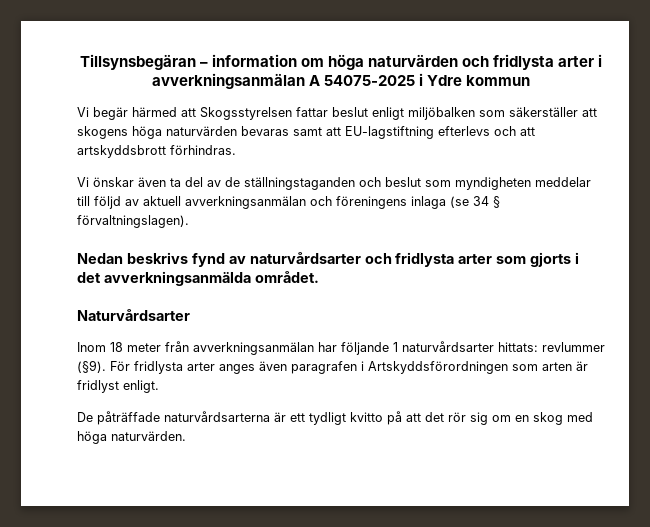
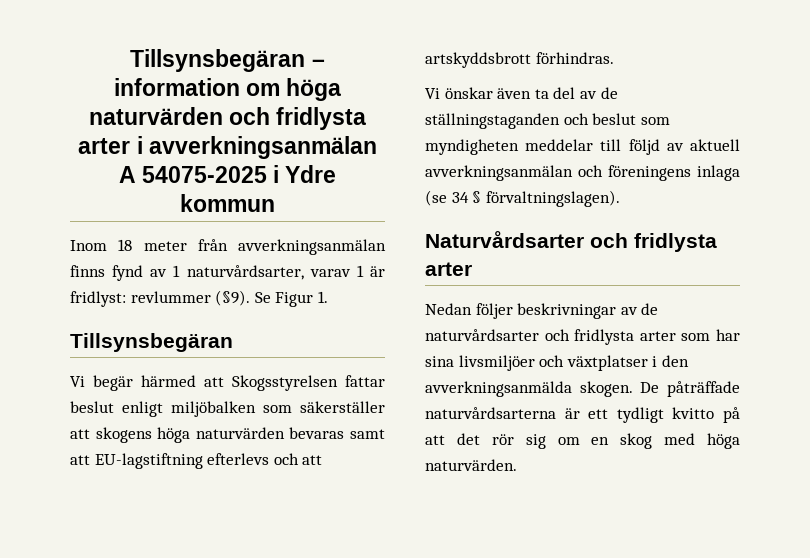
+ Inom 18 meter från avverkningsanmälan finns fynd av 1 naturvårdsarter, varav 1 är fridlyst: revlummer (§9). Se Figur 1.
+ Tillsynsbegäran
- Nedan beskrivs fynd av naturvårdsarter och fridlysta arter som gjorts i det avverkningsanmälda området.
- Naturvårdsarter
- Inom 18 meter från avverkningsanmälan har följande 1 naturvårdsarter hittats: revlummer (§9). För fridlysta arter anges även paragrafen i Artskyddsförordningen som arten är fridlyst enligt.
- De påträffade naturvårdsarterna är ett tydligt kvitto på att det rör sig om en skog med höga naturvärden.
+ Naturvårdsarter och fridlysta arter
+ Nedan följer beskrivningar av de naturvårdsarter och fridlysta arter som har sina livsmiljöer och växtplatser i den avverkningsanmälda skogen. De påträffade naturvårdsarterna är ett tydligt kvitto på att det rör sig om en skog med höga naturvärden.

